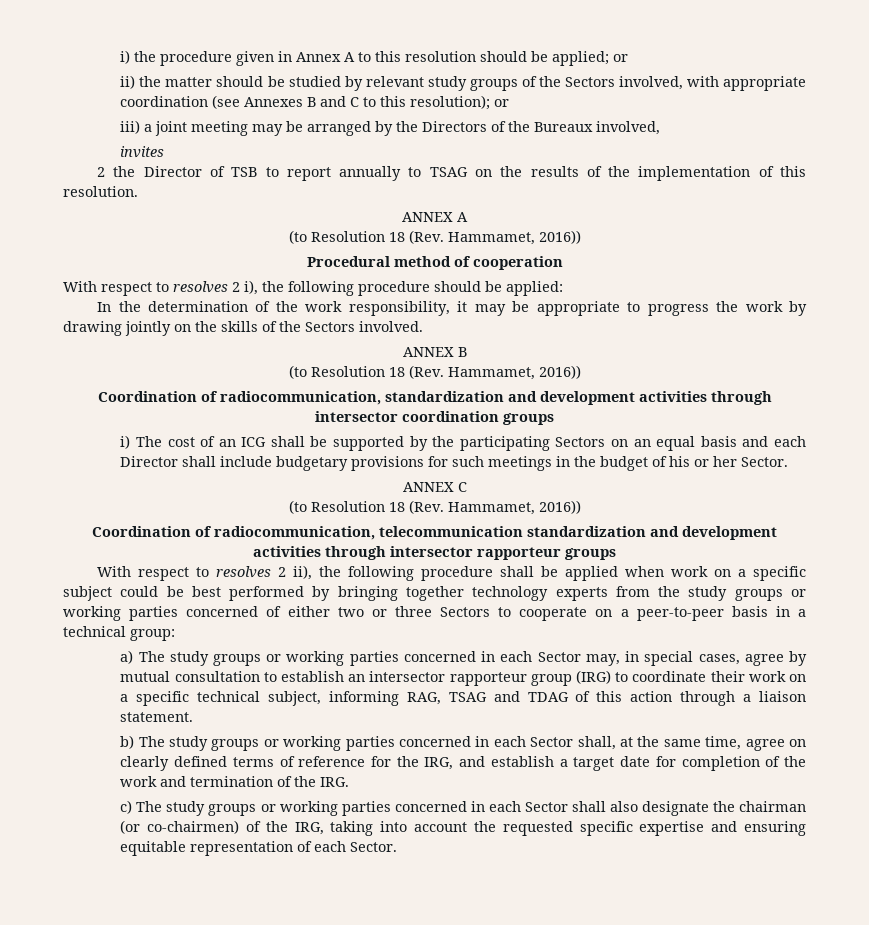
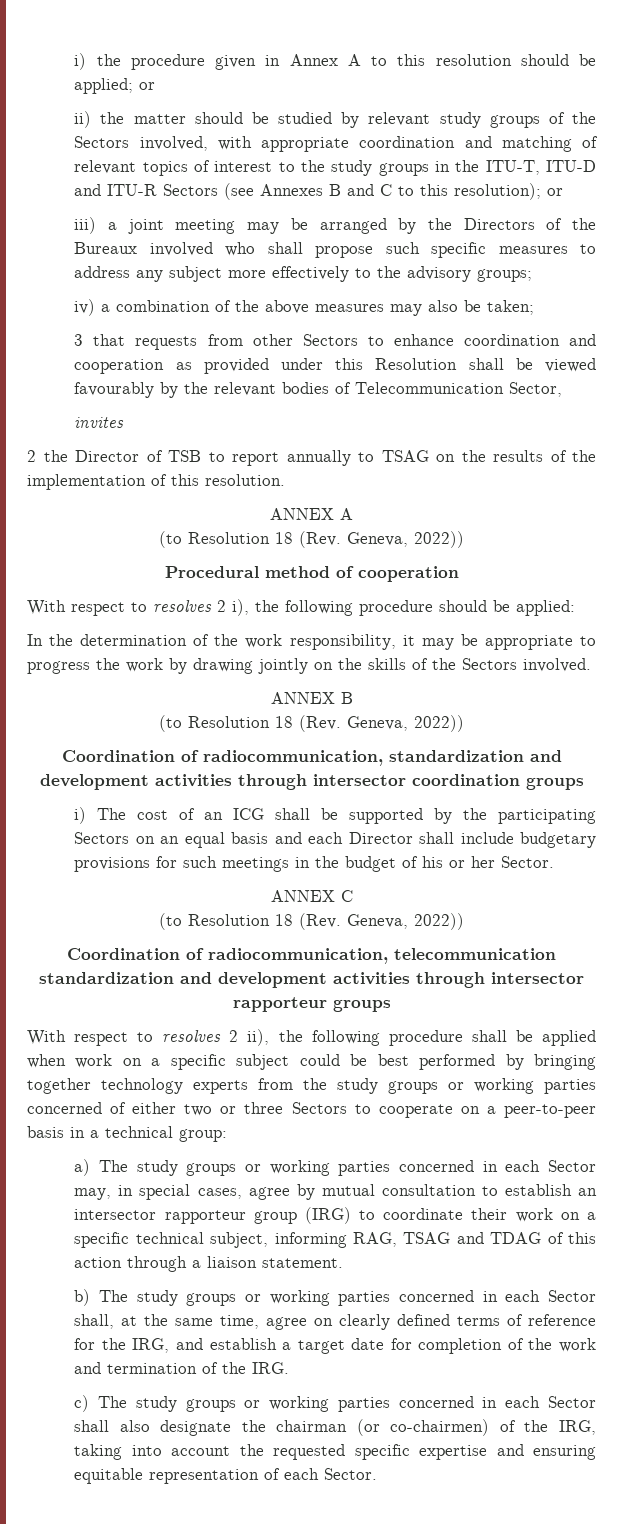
- ii) the matter should be studied by relevant study groups of the Sectors involved, with appropriate coordination (see Annexes B and C to this resolution); or
+ ii) the matter should be studied by relevant study groups of the Sectors involved, with appropriate coordination and matching of relevant topics of interest to the study groups in the ITU-T, ITU-D and ITU-R Sectors (see Annexes B and C to this resolution); or
- iii) a joint meeting may be arranged by the Directors of the Bureaux involved,
+ iii) a joint meeting may be arranged by the Directors of the Bureaux involved who shall propose such specific measures to address any subject more effectively to the advisory groups;
+ iv) a combination of the above measures may also be taken;
+ 3 that requests from other Sectors to enhance coordination and cooperation as provided under this Resolution shall be viewed favourably by the relevant bodies of Telecommunication Sector,
  ANNEX A
- (to Resolution 18 (Rev. Hammamet, 2016))
+ (to Resolution 18 (Rev. Geneva, 2022))
  ANNEX B
- (to Resolution 18 (Rev. Hammamet, 2016))
+ (to Resolution 18 (Rev. Geneva, 2022))
  ANNEX C
- (to Resolution 18 (Rev. Hammamet, 2016))
+ (to Resolution 18 (Rev. Geneva, 2022))

